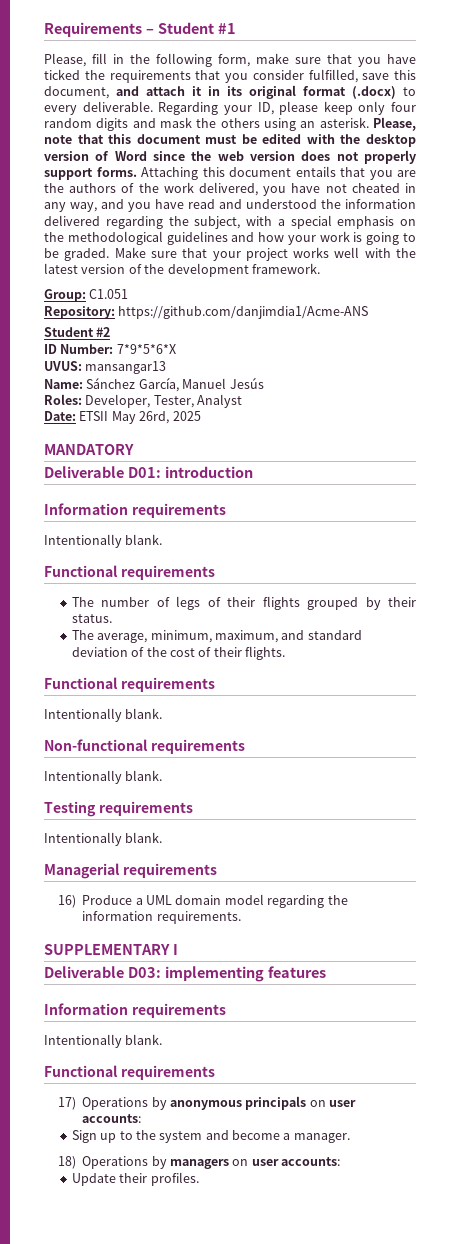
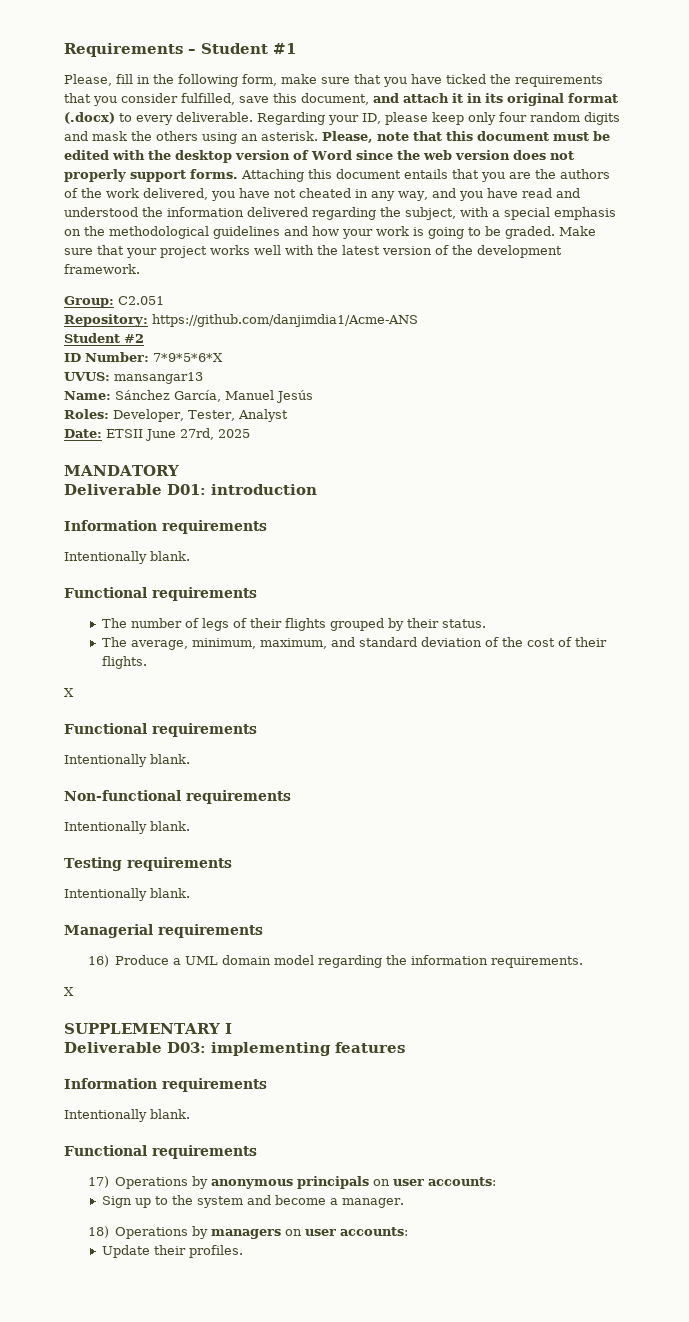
- Group: C1.051
+ Group: C2.051
- Date: ETSII May 26rd, 2025
+ Date: ETSII June 27rd, 2025
  The average, minimum, maximum, and standard deviation of the cost of their flights.
+ X
  16) Produce a UML domain model regarding the information requirements.
+ X

